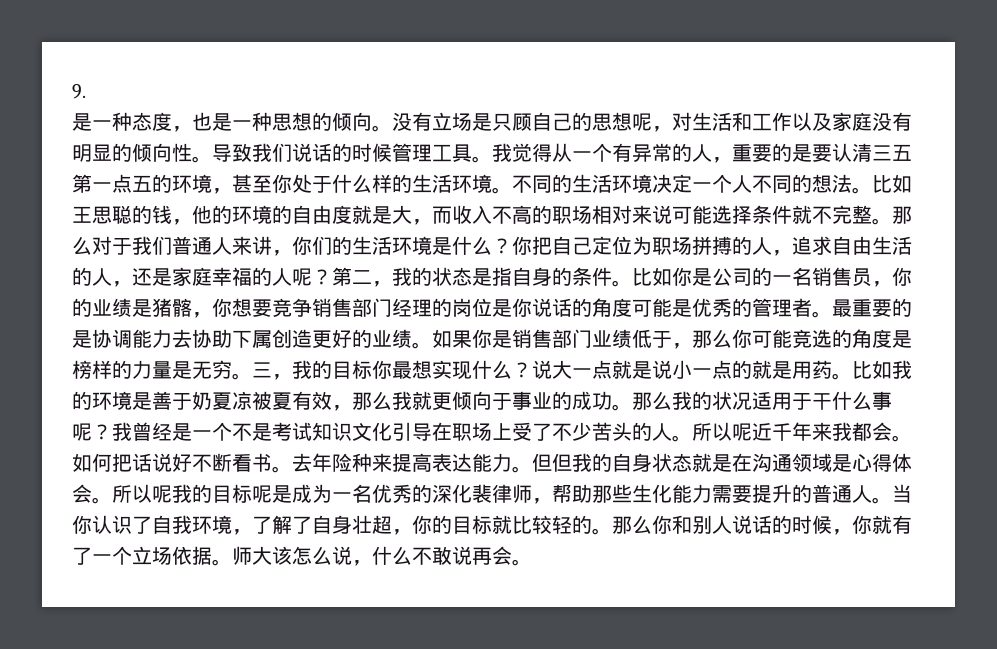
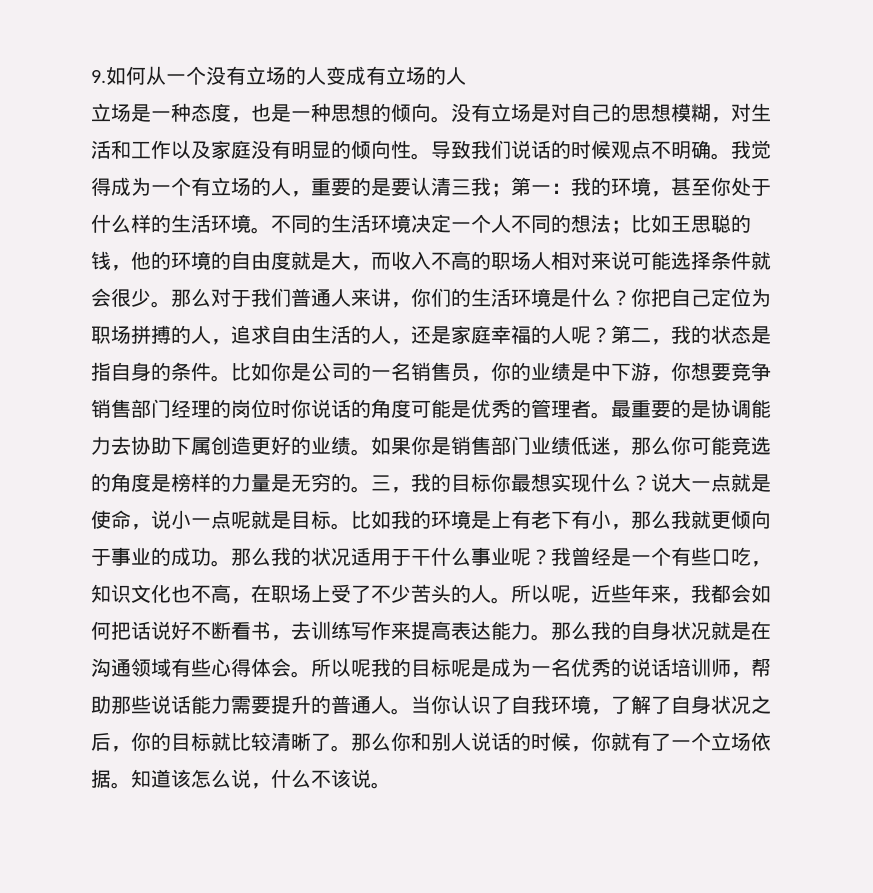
- 9.
- 是一种态度，也是一种思想的倾向。
+ 9.如何从一个没有立场的人变成有立场的人
+ 立场是一种态度，也是一种思想的倾向。
- 没有立场是只顾自己的思想呢，对生活和工作以及家庭没有明显的倾向性。
+ 没有立场是对自己的思想模糊，对生活和工作以及家庭没有明显的倾向性。
- 导致我们说话的时候管理工具。我觉得从一个有异常的人，重要的是要认清三五第一点五的环境，甚至你处于什么样的生活环境。
+ 导致我们说话的时候观点不明确。我觉得成为一个有立场的人，重要的是要认清三我；第一：我的环境，甚至你处于什么样的生活环境。
- 不同的生活环境决定一个人不同的想法。比如王思聪的钱，他的环境的自由度就是大，而收入不高的职场相对来说可能选择条件就不完整。
+ 不同的生活环境决定一个人不同的想法；比如王思聪的钱，他的环境的自由度就是大，而收入不高的职场人相对来说可能选择条件就会很少。
- 比如你是公司的一名销售员，你的业绩是猪髂，你想要竞争销售部门经理的岗位是你说话的角度可能是优秀的管理者。
+ 比如你是公司的一名销售员，你的业绩是中下游，你想要竞争销售部门经理的岗位时你说话的角度可能是优秀的管理者。
- 如果你是销售部门业绩低于，那么你可能竞选的角度是榜样的力量是无穷。
+ 如果你是销售部门业绩低迷，那么你可能竞选的角度是榜样的力量是无穷的。
- 说大一点就是说小一点的就是用药。
+ 说大一点就是使命，说小一点呢就是目标。
- 比如我的环境是善于奶夏凉被夏有效，那么我就更倾向于事业的成功。
+ 比如我的环境是上有老下有小，那么我就更倾向于事业的成功。
- 那么我的状况适用于干什么事呢？
+ 那么我的状况适用于干什么事业呢？
- 我曾经是一个不是考试知识文化引导在职场上受了不少苦头的人。
+ 我曾经是一个有些口吃，知识文化也不高，在职场上受了不少苦头的人。
- 所以呢近千年来我都会。如何把话说好不断看书。去年险种来提高表达能力。
+ 所以呢，近些年来，我都会如何把话说好不断看书，去训练写作来提高表达能力。
- 但但我的自身状态就是在沟通领域是心得体会。
+ 那么我的自身状况就是在沟通领域有些心得体会。
- 所以呢我的目标呢是成为一名优秀的深化裴律师，帮助那些生化能力需要提升的普通人。
+ 所以呢我的目标呢是成为一名优秀的说话培训师，帮助那些说话能力需要提升的普通人。
- 当你认识了自我环境，了解了自身壮超，你的目标就比较轻的。
+ 当你认识了自我环境，了解了自身状况之后，你的目标就比较清晰了。
- 师大该怎么说，什么不敢说再会。
+ 知道该怎么说，什么不该说。

